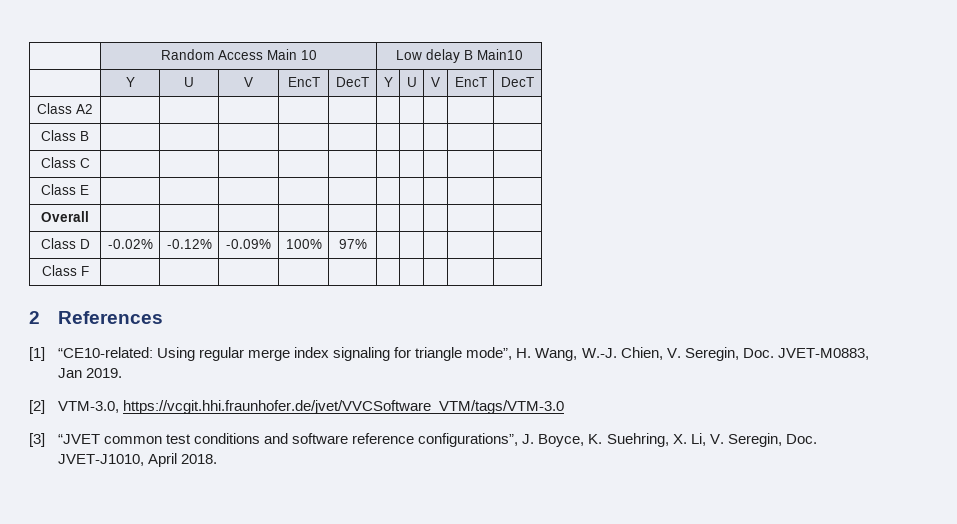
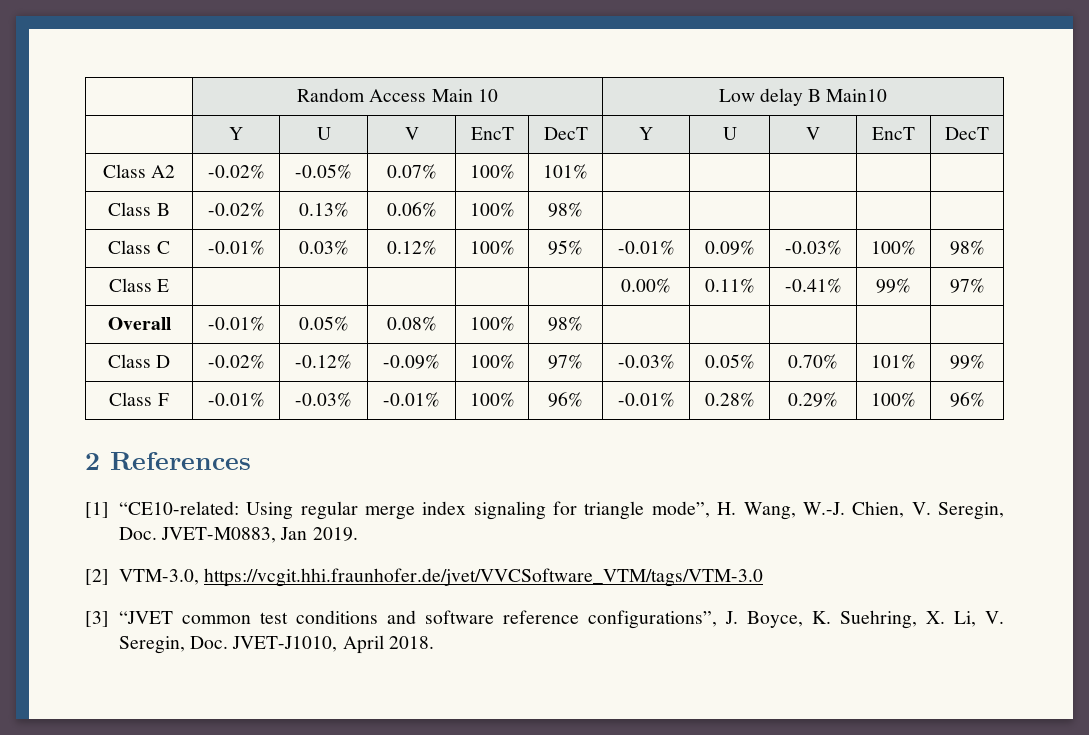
- Class A2 | | | | | | | | | |
- Class B | | | | | | | | | |
- Class C | | | | | | | | | |
- Class E | | | | | | | | | |
- Overall | | | | | | | | | |
+ Class A2 | -0.02% | -0.05% | 0.07% | 100% | 101% | | | | |
+ Class B | -0.02% | 0.13% | 0.06% | 100% | 98% | | | | |
+ Class C | -0.01% | 0.03% | 0.12% | 100% | 95% | -0.01% | 0.09% | -0.03% | 100% | 98%
+ Class E | | | | | | 0.00% | 0.11% | -0.41% | 99% | 97%
+ Overall | -0.01% | 0.05% | 0.08% | 100% | 98% | | | | |
- Class D | -0.02% | -0.12% | -0.09% | 100% | 97% | | | | |
- Class F | | | | | | | | | |
+ Class D | -0.02% | -0.12% | -0.09% | 100% | 97% | -0.03% | 0.05% | 0.70% | 101% | 99%
+ Class F | -0.01% | -0.03% | -0.01% | 100% | 96% | -0.01% | 0.28% | 0.29% | 100% | 96%

